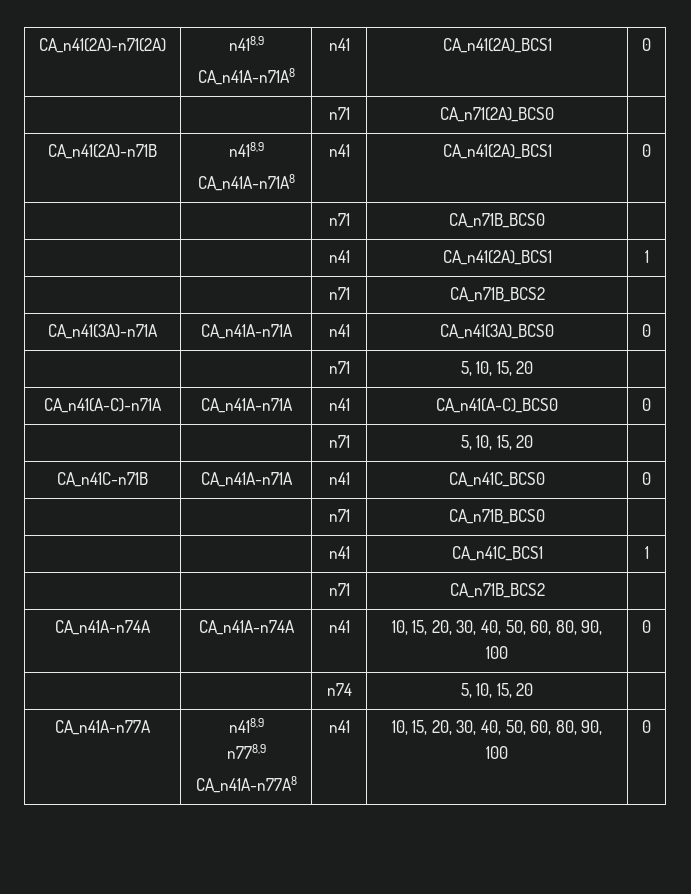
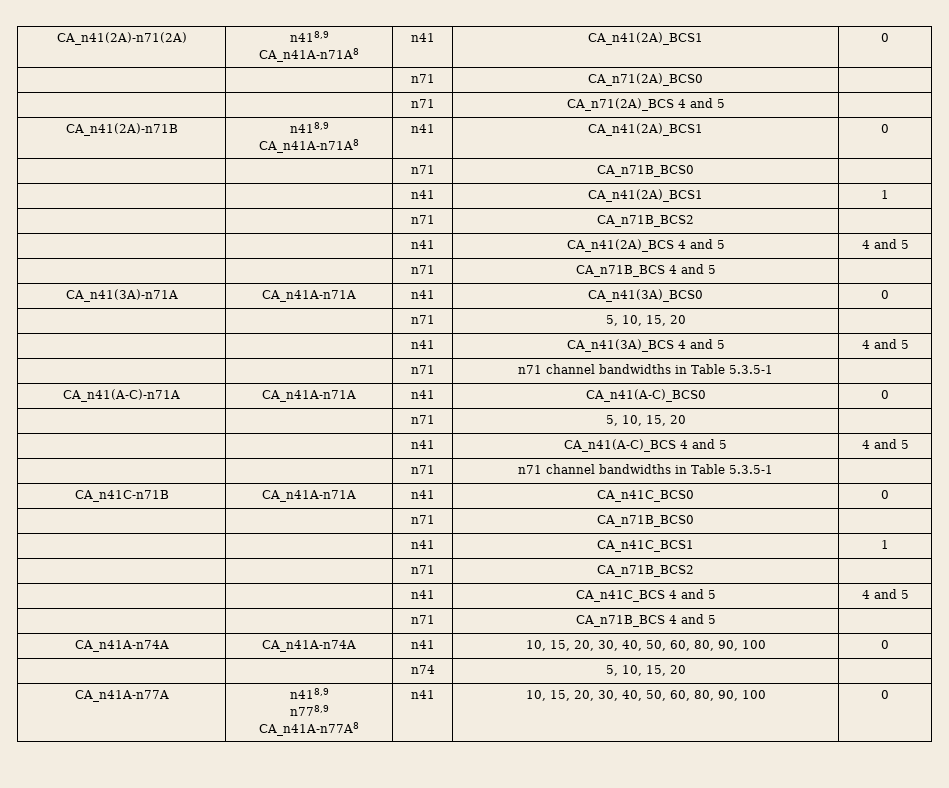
+ | | n71 | CA_n71(2A)_BCS 4 and 5 |
+ | | n41 | CA_n41(2A)_BCS 4 and 5 | 4 and 5
+ | | n71 | CA_n71B_BCS 4 and 5 |
+ | | n41 | CA_n41(3A)_BCS 4 and 5 | 4 and 5
+ | | n71 | n71 channel bandwidths in Table 5.3.5-1 |
+ | | n41 | CA_n41(A-C)_BCS 4 and 5 | 4 and 5
+ | | n71 | n71 channel bandwidths in Table 5.3.5-1 |
+ | | n41 | CA_n41C_BCS 4 and 5 | 4 and 5
+ | | n71 | CA_n71B_BCS 4 and 5 |

